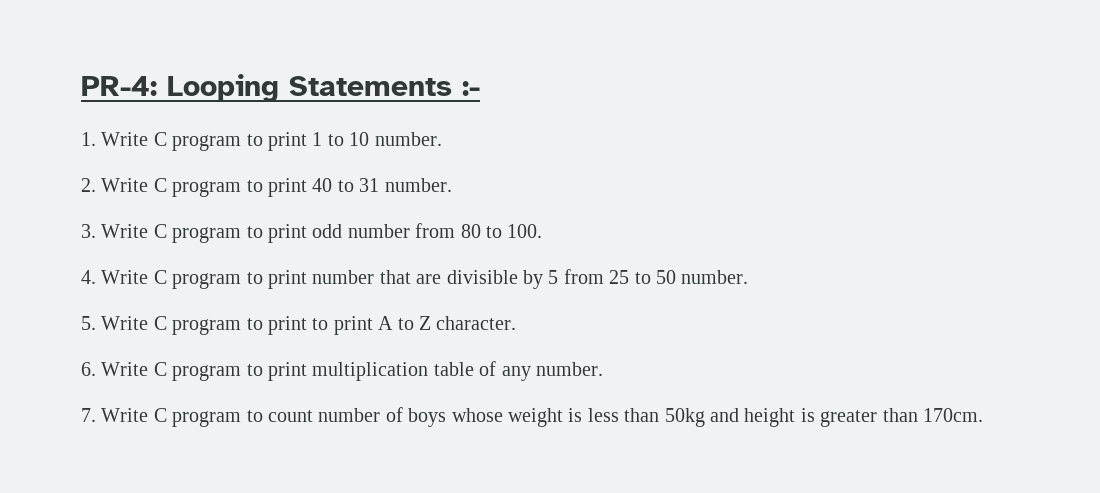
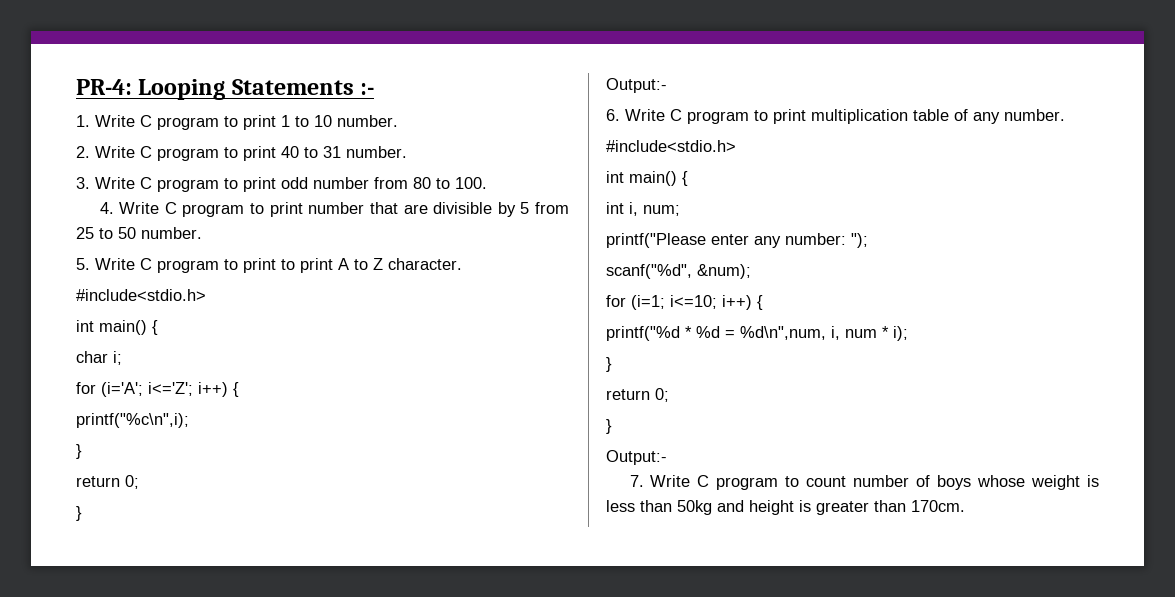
  5. Write C program to print to print A to Z character.
+ #include<stdio.h>
+ int main() {
+ char i;
+ for (i='A'; i<='Z'; i++) {
+ printf("%c\n",i);
+ }
+ return 0;
+ }
+ Output:-
  6. Write C program to print multiplication table of any number.
+ #include<stdio.h>
+ int main() {
+ int i, num;
+ printf("Please enter any number: ");
+ scanf("%d", &num);
+ for (i=1; i<=10; i++) {
+ printf("%d * %d = %d\n",num, i, num * i);
+ }
+ return 0;
+ }
+ Output:-

